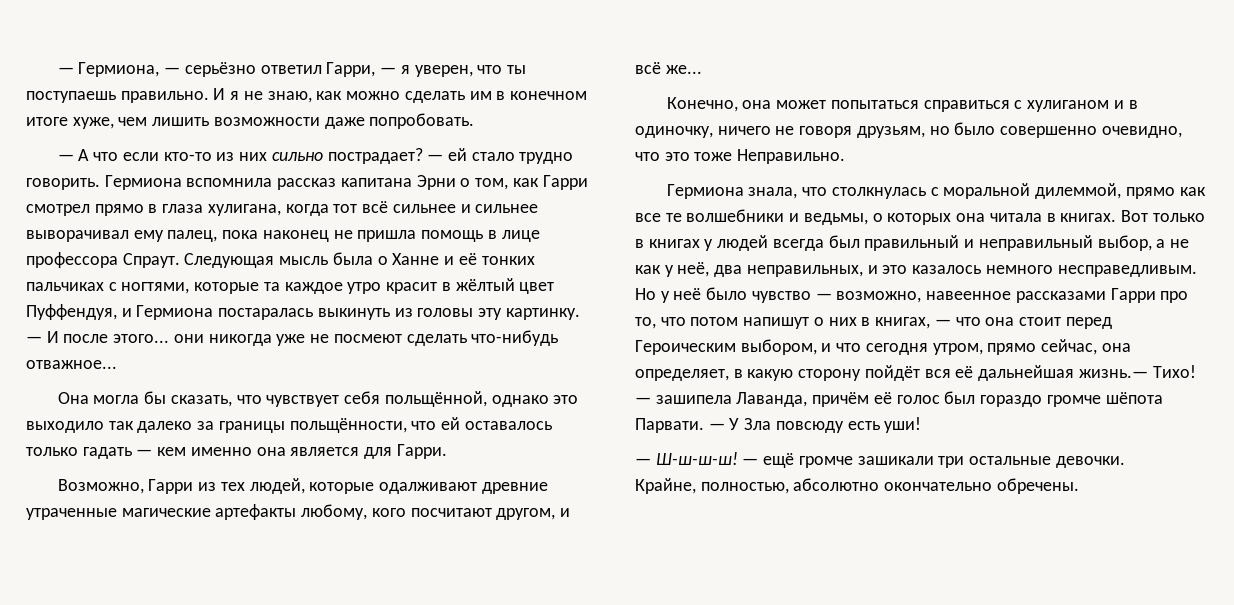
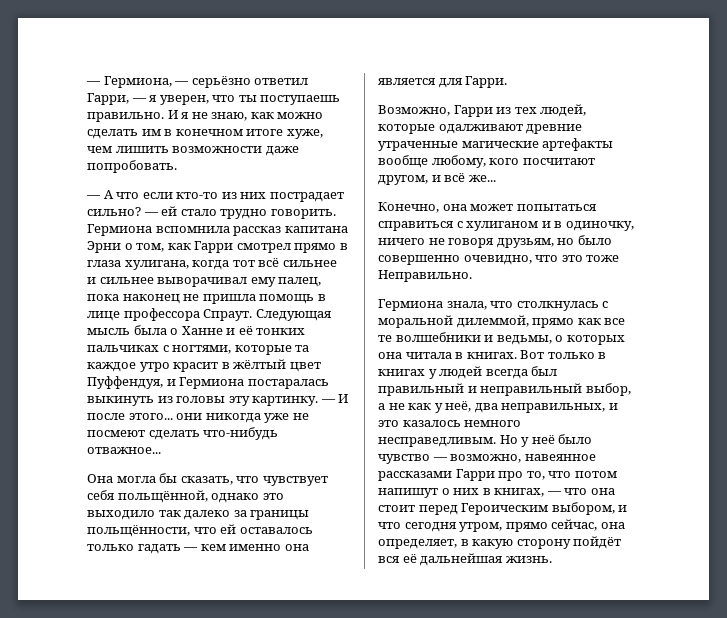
- — А что если кто-то из них сильно пострадает?
+ — А что если кто-то из них пострадает сильно?
- Возможно, Гарри из тех людей, которые одалживают древние утраченные магические артефакты любому, кого посчитают другом, и всё же...
+ Возможно, Гарри из тех людей, которые одалживают древние утраченные магические артефакты вообще любому, кого посчитают другом, и всё же...
- Но у неё было чувство — возможно, навеенное рассказами Гарри про то, что потом напишут о них в книгах, — что она стоит перед Героическим выбором, и что сегодня утром, прямо сейчас, она определяет, в какую сторону пойдёт вся её дальнейшая жизнь.— Тихо! — зашипела Лаванда, причём её голос был гораздо громче шёпота Парвати. — У Зла повсюду есть уши!
- — Ш-ш-ш-ш! — ещё громче зашикали три остальные девочки.
- Крайне, полностью, абсолютно окончательно обречены.
+ Но у неё было чувство — возможно, навеянное рассказами Гарри про то, что потом напишут о них в книгах, — что она стоит перед Героическим выбором, и что сегодня утром, прямо сейчас, она определяет, в какую сторону пойдёт вся её дальнейшая жизнь.

